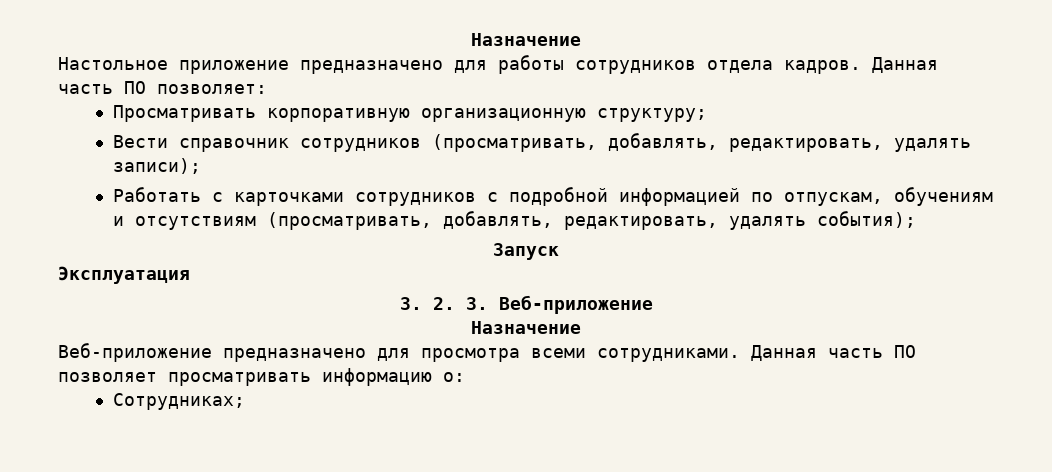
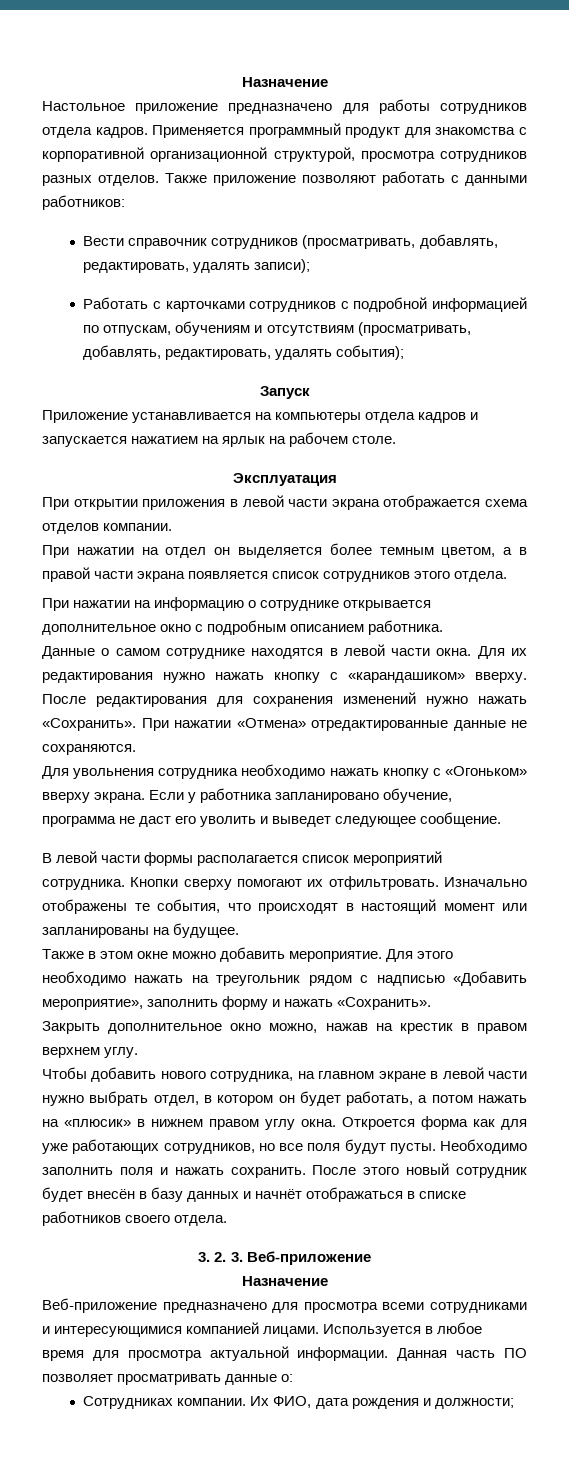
- Данная часть ПО позволяет:
- Просматривать корпоративную организационную структуру;
+ Применяется программный продукт для знакомства с корпоративной организационной структурой, просмотра сотрудников разных отделов. Также приложение позволяют работать с данными работников:
+ Приложение устанавливается на компьютеры отдела кадров и запускается нажатием на ярлык на рабочем столе.
  Эксплуатация
+ При открытии приложения в левой части экрана отображается схема отделов компании.
+ При нажатии на отдел он выделяется более темным цветом, а в правой части экрана появляется список сотрудников этого отдела.
+ При нажатии на информацию о сотруднике открывается дополнительное окно с подробным описанием работника.
+ Данные о самом сотруднике находятся в левой части окна. Для их редактирования нужно нажать кнопку с «карандашиком» вверху. После редактирования для сохранения изменений нужно нажать «Сохранить». При нажатии «Отмена» отредактированные данные не сохраняются.
+ Для увольнения сотрудника необходимо нажать кнопку с «Огоньком» вверху экрана. Если у работника запланировано обучение, программа не даст его уволить и выведет следующее сообщение.
+ В левой части формы располагается список мероприятий сотрудника. Кнопки сверху помогают их отфильтровать. Изначально отображены те события, что происходят в настоящий момент или запланированы на будущее.
+ Также в этом окне можно добавить мероприятие. Для этого необходимо нажать на треугольник рядом с надписью «Добавить мероприятие», заполнить форму и нажать «Сохранить».
+ Закрыть дополнительное окно можно, нажав на крестик в правом верхнем углу.
+ Чтобы добавить нового сотрудника, на главном экране в левой части нужно выбрать отдел, в котором он будет работать, а потом нажать на «плюсик» в нижнем правом углу окна. Откроется форма как для уже работающих сотрудников, но все поля будут пусты. Необходимо заполнить поля и нажать сохранить. После этого новый сотрудник будет внесён в базу данных и начнёт отображаться в списке работников своего отдела.
- Веб-приложение предназначено для просмотра всеми сотрудниками.
+ Веб-приложение предназначено для просмотра всеми сотрудниками и интересующимися компанией лицами. Используется в любое время для просмотра актуальной информации.
- Данная часть ПО позволяет просматривать информацию о:
+ Данная часть ПО позволяет просматривать данные о:
- Сотрудниках;
+ Сотрудниках компании. Их ФИО, дата рождения и должности;

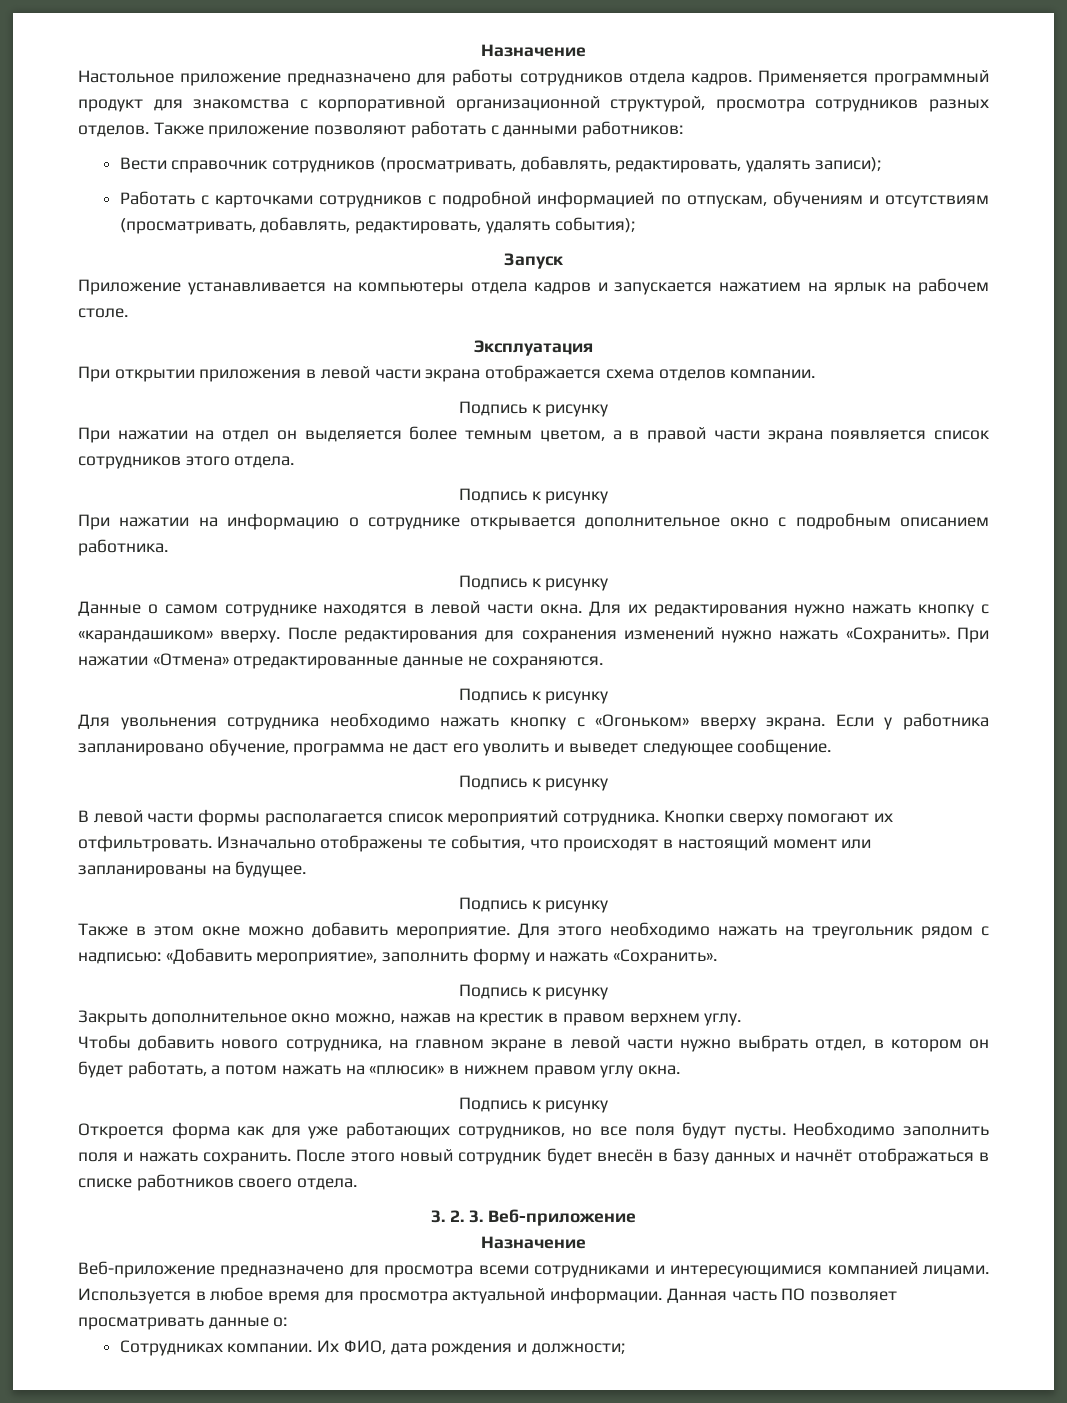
  При открытии приложения в левой части экрана отображается схема отделов компании.
+ Подпись к рисунку
  При нажатии на отдел он выделяется более темным цветом, а в правой части экрана появляется список сотрудников этого отдела.
+ Подпись к рисунку
  При нажатии на информацию о сотруднике открывается дополнительное окно с подробным описанием работника.
+ Подпись к рисунку
  При нажатии «Отмена» отредактированные данные не сохраняются.
+ Подпись к рисунку
  Если у работника запланировано обучение, программа не даст его уволить и выведет следующее сообщение.
+ Подпись к рисунку
  Изначально отображены те события, что происходят в настоящий момент или запланированы на будущее.
+ Подпись к рисунку
- Для этого необходимо нажать на треугольник рядом с надписью «Добавить мероприятие», заполнить форму и нажать «Сохранить».
+ Для этого необходимо нажать на треугольник рядом с надписью: «Добавить мероприятие», заполнить форму и нажать «Сохранить».
+ Подпись к рисунку
- Чтобы добавить нового сотрудника, на главном экране в левой части нужно выбрать отдел, в котором он будет работать, а потом нажать на «плюсик» в нижнем правом углу окна. Откроется форма как для уже работающих сотрудников, но все поля будут пусты.
+ Чтобы добавить нового сотрудника, на главном экране в левой части нужно выбрать отдел, в котором он будет работать, а потом нажать на «плюсик» в нижнем правом углу окна.
+ Подпись к рисунку
+ Откроется форма как для уже работающих сотрудников, но все поля будут пусты.

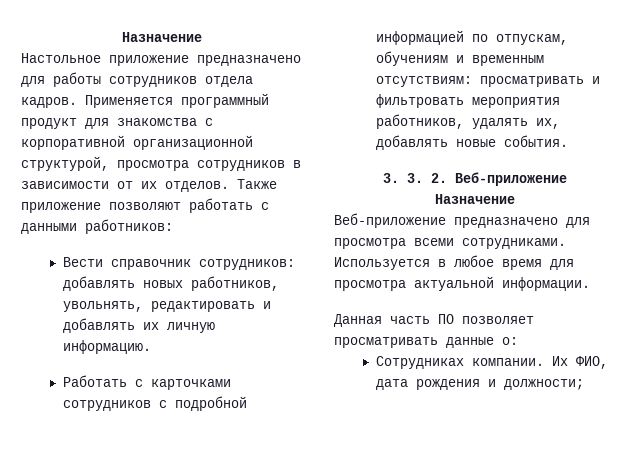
- Применяется программный продукт для знакомства с корпоративной организационной структурой, просмотра сотрудников разных отделов.
+ Применяется программный продукт для знакомства с корпоративной организационной структурой, просмотра сотрудников в зависимости от их отделов.
- Вести справочник сотрудников (просматривать, добавлять, редактировать, удалять записи);
+ Вести справочник сотрудников: добавлять новых работников, увольнять, редактировать и добавлять их личную информацию.
- Работать с карточками сотрудников с подробной информацией по отпускам, обучениям и отсутствиям (просматривать, добавлять, редактировать, удалять события);
- Запуск
- Приложение устанавливается на компьютеры отдела кадров и запускается нажатием на ярлык на рабочем столе.
- Эксплуатация
- При открытии приложения в левой части экрана отображается схема отделов компании.
- Подпись к рисунку
- При нажатии на отдел он выделяется более темным цветом, а в правой части экрана появляется список сотрудников этого отдела.
- Подпись к рисунку
- При нажатии на информацию о сотруднике открывается дополнительное окно с подробным описанием работника.
- Подпись к рисунку
- Данные о самом сотруднике находятся в левой части окна. Для их редактирования нужно нажать кнопку с «карандашиком» вверху. После редактирования для сохранения изменений нужно нажать «Сохранить». При нажатии «Отмена» отредактированные данные не сохраняются.
- Подпись к рисунку
- Для увольнения сотрудника необходимо нажать кнопку с «Огоньком» вверху экрана. Если у работника запланировано обучение, программа не даст его уволить и выведет следующее сообщение.
- Подпись к рисунку
- В левой части формы располагается список мероприятий сотрудника. Кнопки сверху помогают их отфильтровать. Изначально отображены те события, что происходят в настоящий момент или запланированы на будущее.
- Подпись к рисунку
- Также в этом окне можно добавить мероприятие. Для этого необходимо нажать на треугольник рядом с надписью: «Добавить мероприятие», заполнить форму и нажать «Сохранить».
- Подпись к рисунку
- Закрыть дополнительное окно можно, нажав на крестик в правом верхнем углу.
- Чтобы добавить нового сотрудника, на главном экране в левой части нужно выбрать отдел, в котором он будет работать, а потом нажать на «плюсик» в нижнем правом углу окна.
- Подпись к рисунку
- Откроется форма как для уже работающих сотрудников, но все поля будут пусты. Необходимо заполнить поля и нажать сохранить. После этого новый сотрудник будет внесён в базу данных и начнёт отображаться в списке работников своего отдела.
- 3. 2. 3. Веб-приложение
+ Работать с карточками сотрудников с подробной информацией по отпускам, обучениям и временным отсутствиям: просматривать и фильтровать мероприятия работников, удалять их, добавлять новые события.
+ 3. 3. 2. Веб-приложение
- Веб-приложение предназначено для просмотра всеми сотрудниками и интересующимися компанией лицами.
+ Веб-приложение предназначено для просмотра всеми сотрудниками.
- Используется в любое время для просмотра актуальной информации. Данная часть ПО позволяет просматривать данные о:
+ Используется в любое время для просмотра актуальной информации.
+ Данная часть ПО позволяет просматривать данные о:

